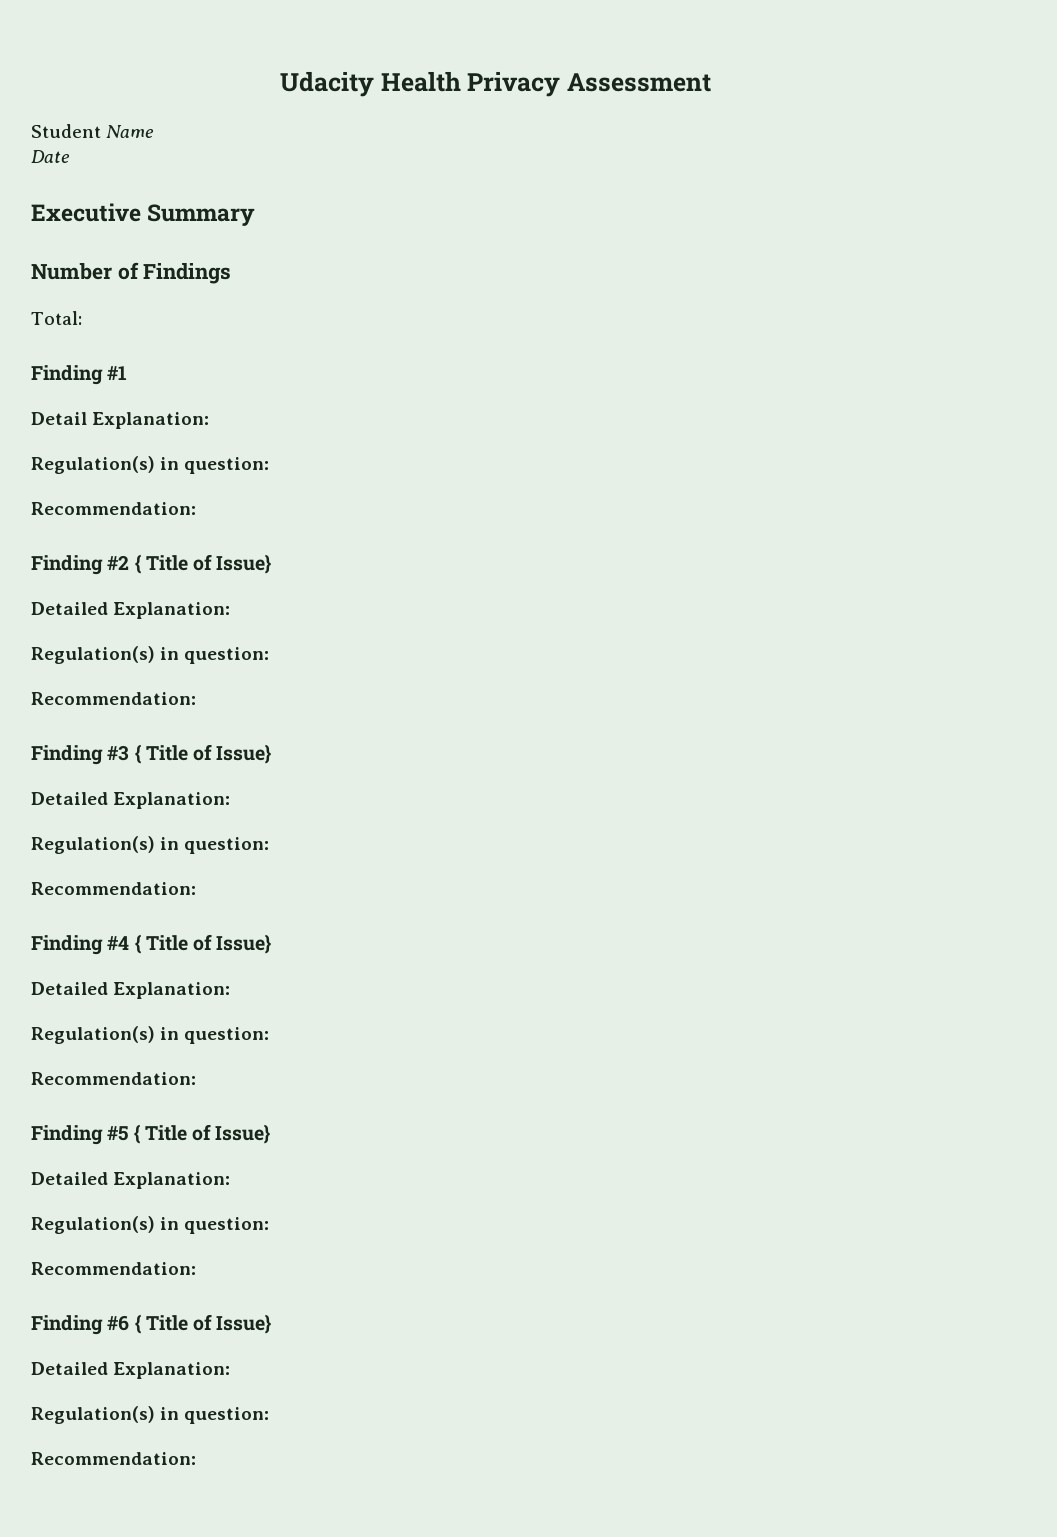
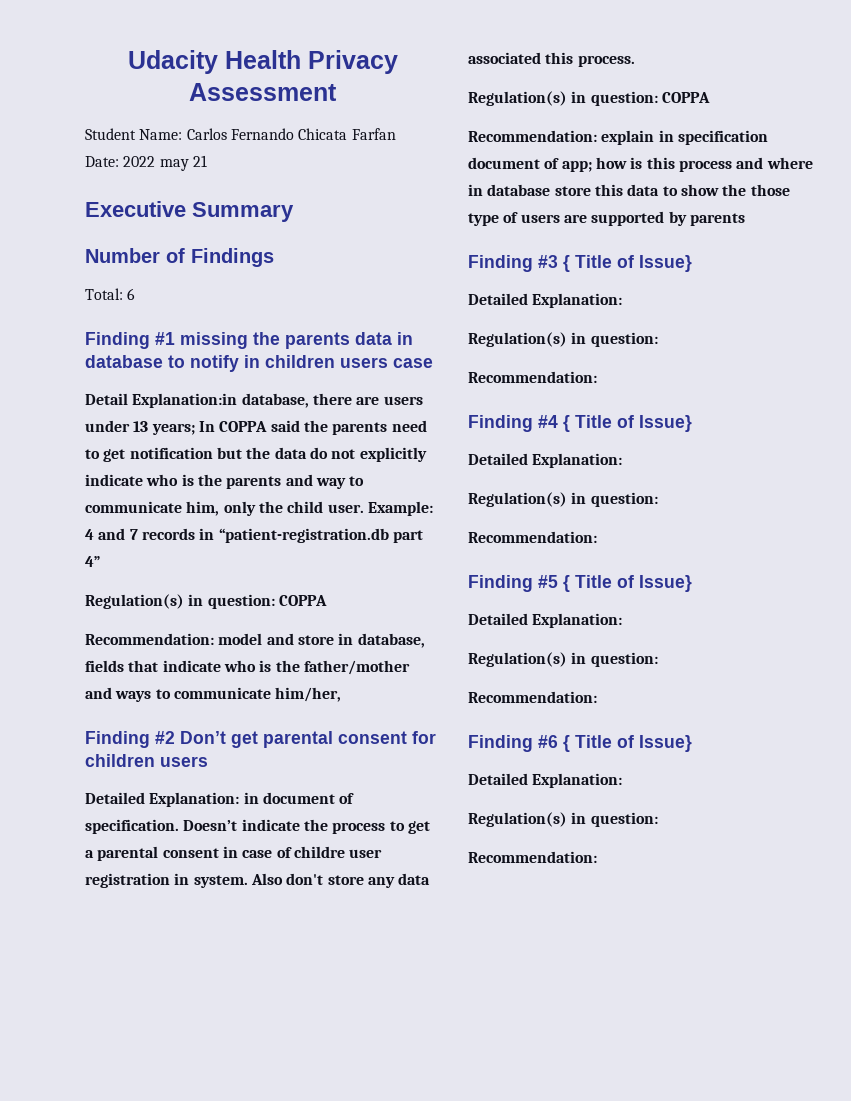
- Student Name
- Date
+ Student Name: Carlos Fernando Chicata Farfan
+ Date: 2022 may 21
- Total:
+ Total: 6
- Finding #1
- Detail Explanation:
- Regulation(s) in question:
- Recommendation:
- Finding #2 { Title of Issue}
- Detailed Explanation:
- Regulation(s) in question:
- Recommendation:
+ Finding #1 missing the parents data in database to notify in children users case
+ Detail Explanation:in database, there are users under 13 years; In COPPA said the parents need to get notification but the data do not explicitly indicate who is the parents and way to communicate him, only the child user. Example: 4 and 7 records in “patient-registration.db part 4”
+ Regulation(s) in question: COPPA
+ Recommendation: model and store in database, fields that indicate who is the father/mother and ways to communicate him/her,
+ Finding #2 Don’t get parental consent for children users
+ Detailed Explanation: in document of specification. Doesn’t indicate the process to get a parental consent in case of childre user registration in system. Also don't store any data associated this process.
+ Regulation(s) in question: COPPA
+ Recommendation: explain in specification document of app; how is this process and where in database store this data to show the those type of users are supported by parents

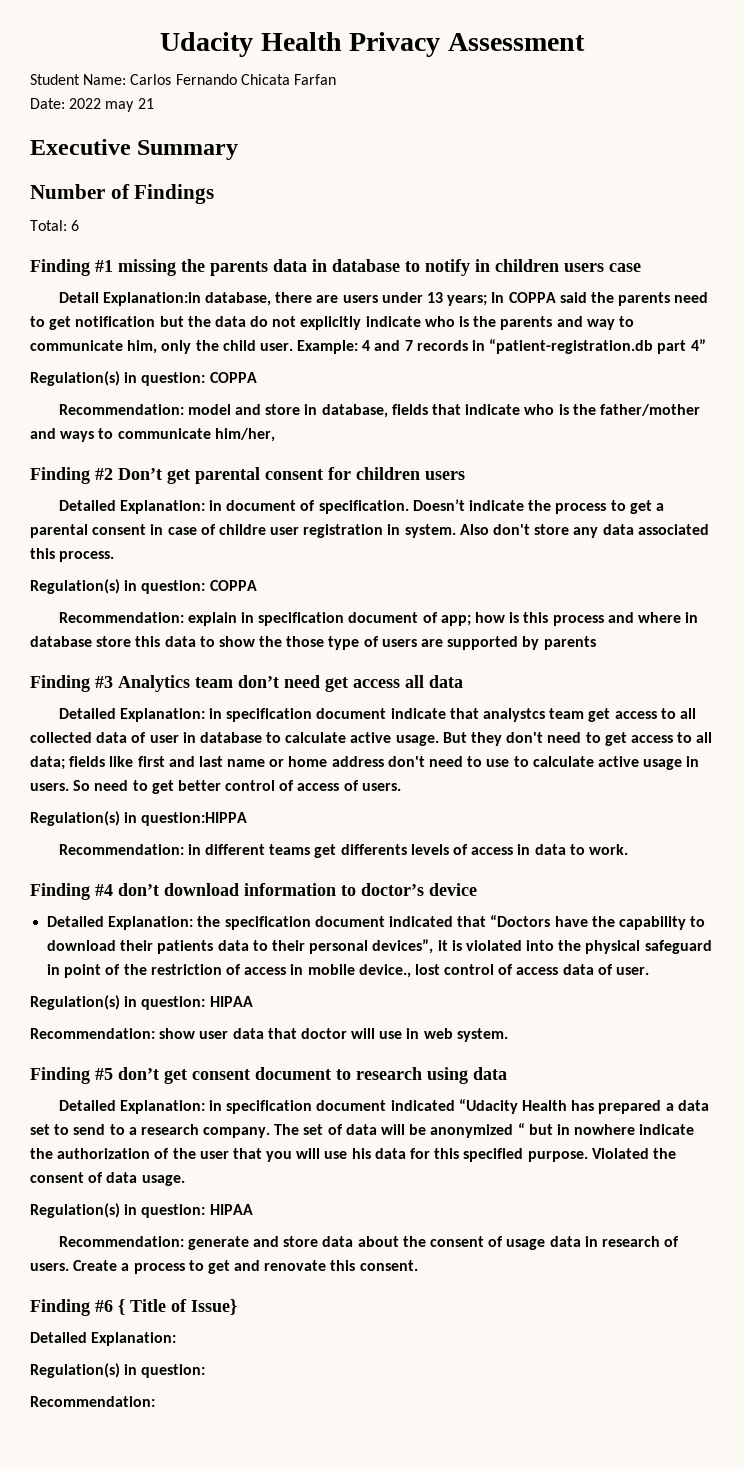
- Finding #3 { Title of Issue}
- Detailed Explanation:
- Regulation(s) in question:
- Recommendation:
- Finding #4 { Title of Issue}
- Detailed Explanation:
- Regulation(s) in question:
- Recommendation:
- Finding #5 { Title of Issue}
- Detailed Explanation:
- Regulation(s) in question:
- Recommendation:
+ Finding #3 Analytics team don’t need get access all data
+ Detailed Explanation: in specification document indicate that analystcs team get access to all collected data of user in database to calculate active usage. But they don't need to get access to all data; fields like first and last name or home address don't need to use to calculate active usage in users. So need to get better control of access of users.
+ Regulation(s) in question:HIPPA
+ Recommendation: in different teams get differents levels of access in data to work.
+ Finding #4 don’t download information to doctor’s device
+ Detailed Explanation: the specification document indicated that “Doctors have the capability to download their patients data to their personal devices”, it is violated into the physical safeguard in point of the restriction of access in mobile device., lost control of access data of user.
+ Regulation(s) in question: HIPAA
+ Recommendation: show user data that doctor will use in web system.
+ Finding #5 don’t get consent document to research using data
+ Detailed Explanation: in specification document indicated “Udacity Health has prepared a data set to send to a research company. The set of data will be anonymized “ but in nowhere indicate the authorization of the user that you will use his data for this specified purpose. Violated the consent of data usage.
+ Regulation(s) in question: HIPAA
+ Recommendation: generate and store data about the consent of usage data in research of users. Create a process to get and renovate this consent.

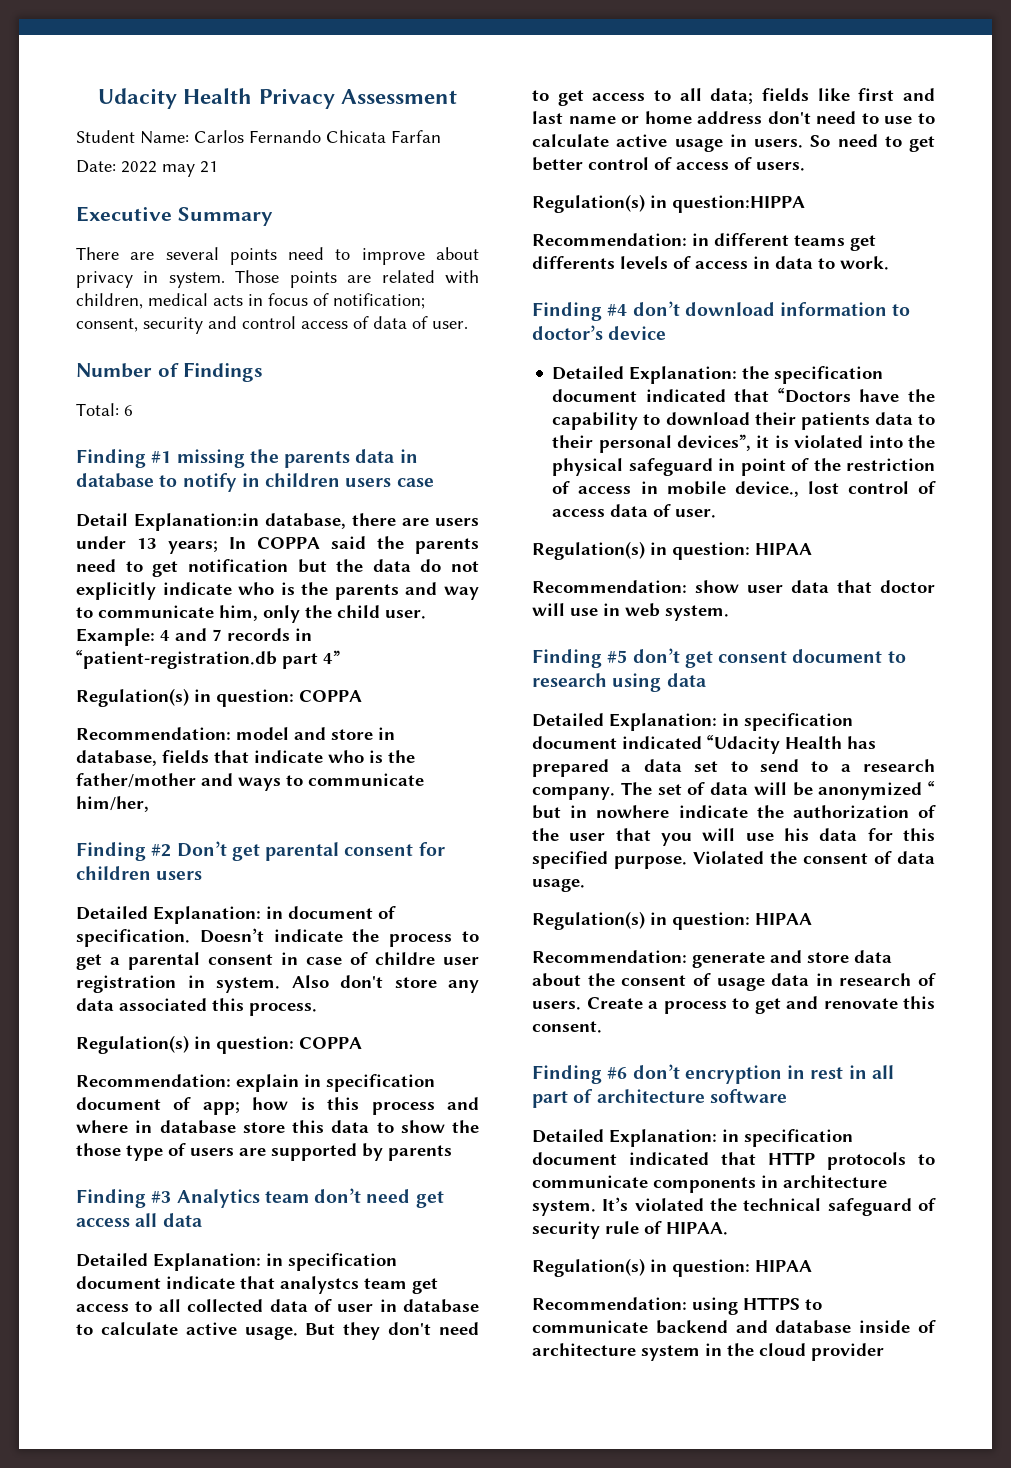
+ There are several points need to improve about privacy in system. Those points are related with children, medical acts in focus of notification; consent, security and control access of data of user.
- Finding #6 { Title of Issue}
- Detailed Explanation:
- Regulation(s) in question:
- Recommendation:
+ Finding #6 don’t encryption in rest in all part of architecture software
+ Detailed Explanation: in specification document indicated that HTTP protocols to communicate components in architecture system. It’s violated the technical safeguard of security rule of HIPAA.
+ Regulation(s) in question: HIPAA
+ Recommendation: using HTTPS to communicate backend and database inside of architecture system in the cloud provider

